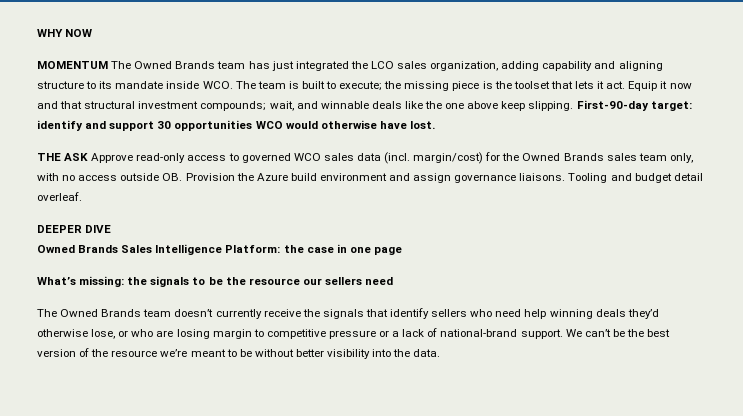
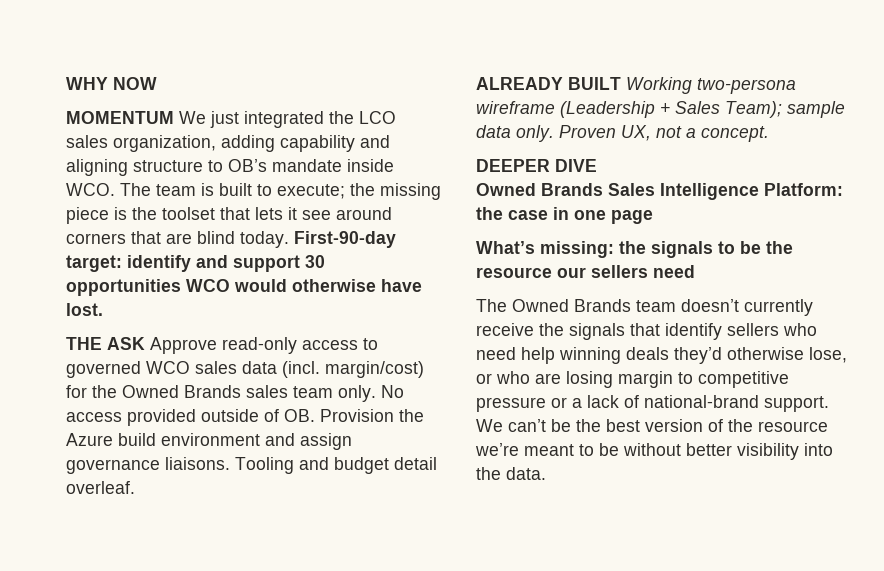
- MOMENTUM The Owned Brands team has just integrated the LCO sales organization, adding capability and aligning structure to its mandate inside WCO. The team is built to execute; the missing piece is the toolset that lets it act. Equip it now and that structural investment compounds; wait, and winnable deals like the one above keep slipping.
+ MOMENTUM We just integrated the LCO sales organization, adding capability and aligning structure to OB’s mandate inside WCO. The team is built to execute; the missing piece is the toolset that lets it see around corners that are blind today.
- THE ASK Approve read-only access to governed WCO sales data (incl. margin/cost) for the Owned Brands sales team only, with no access outside OB. Provision the Azure build environment and assign governance liaisons.
+ THE ASK Approve read-only access to governed WCO sales data (incl. margin/cost) for the Owned Brands sales team only. No access provided outside of OB. Provision the Azure build environment and assign governance liaisons.
+ ALREADY BUILT Working two-persona wireframe (Leadership + Sales Team); sample data only. Proven UX, not a concept.

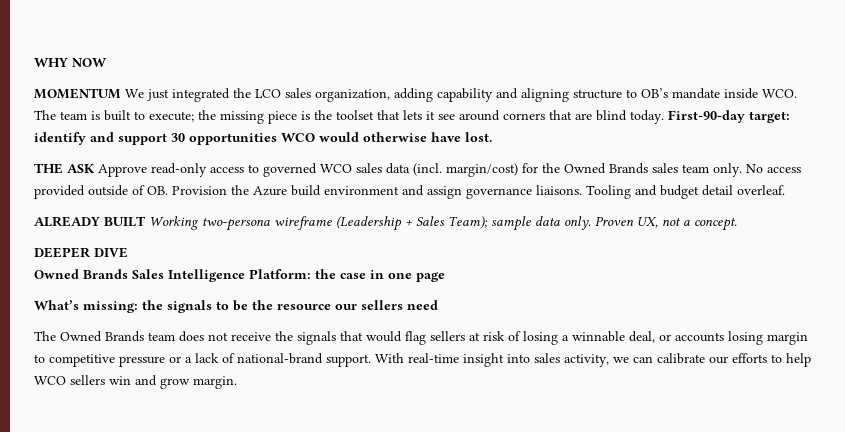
- The Owned Brands team doesn’t currently receive the signals that identify sellers who need help winning deals they’d otherwise lose, or who are losing margin to competitive pressure or a lack of national-brand support.
+ The Owned Brands team does not receive the signals that would flag sellers at risk of losing a winnable deal, or accounts losing margin to competitive pressure or a lack of national-brand support.
- We can’t be the best version of the resource we’re meant to be without better visibility into the data.
+ With real-time insight into sales activity, we can calibrate our efforts to help WCO sellers win and grow margin.

